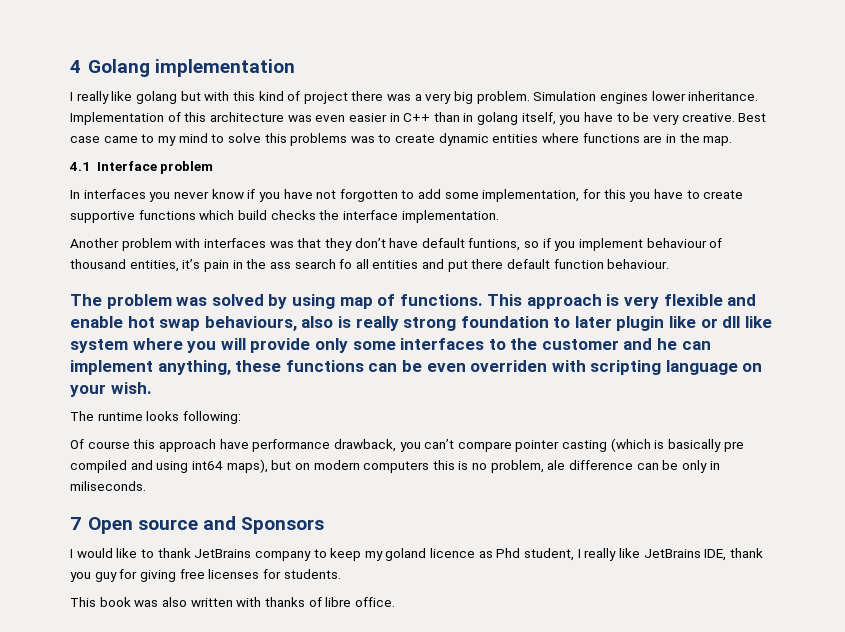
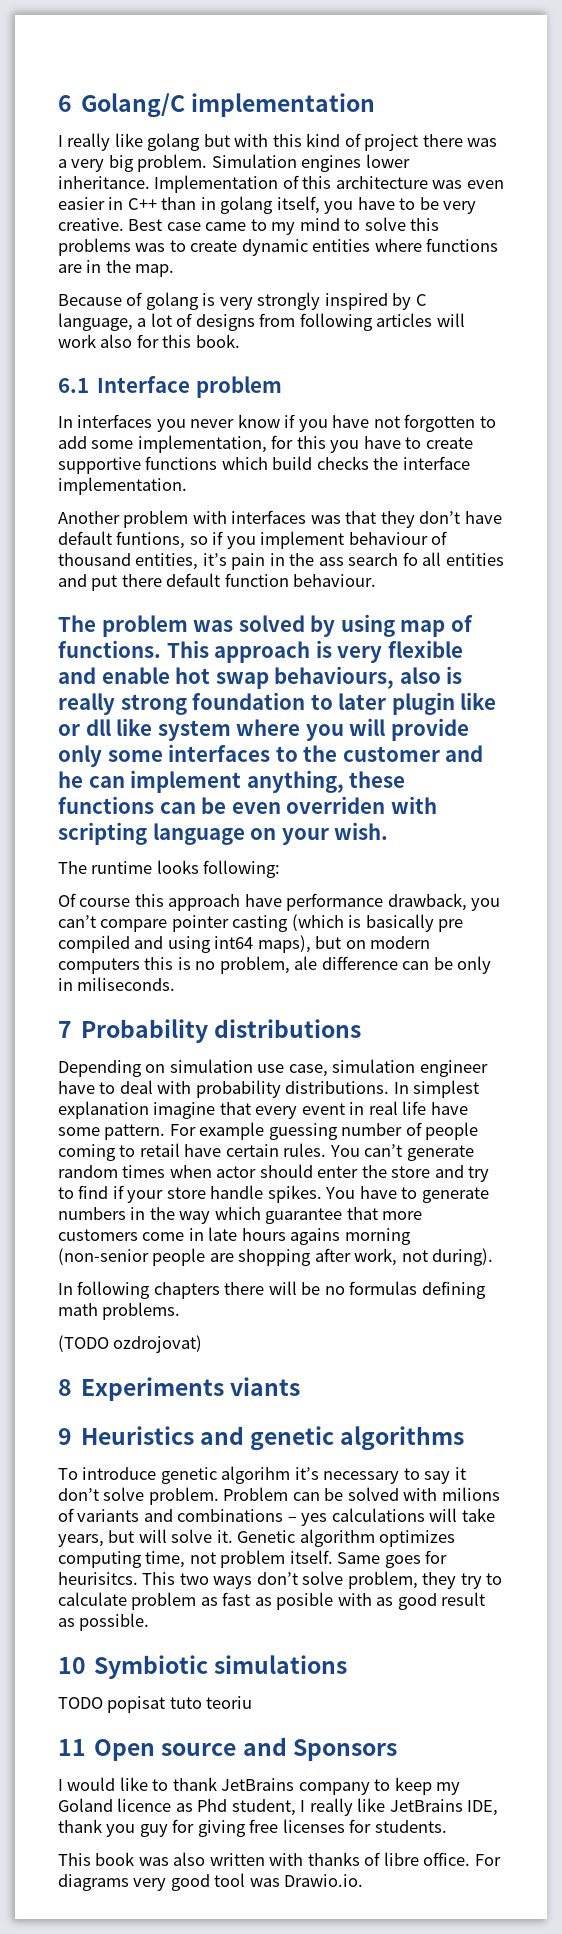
- 4 Golang implementation
+ 6 Golang/C implementation
- 4.1 Interface problem
+ Because of golang is very strongly inspired by C language, a lot of designs from following articles will work also for this book.
+ 6.1 Interface problem
- 7 Open source and Sponsors
+ 7 Probability distributions
+ Depending on simulation use case, simulation engineer have to deal with probability distributions. In simplest explanation imagine that every event in real life have some pattern. For example guessing number of people coming to retail have certain rules. You can’t generate random times when actor should enter the store and try to find if your store handle spikes. You have to generate numbers in the way which guarantee that more customers come in late hours agains morning (non-senior people are shopping after work, not during).
+ In following chapters there will be no formulas defining math problems.
+ (TODO ozdrojovat)
+ 8 Experiments viants
+ 9 Heuristics and genetic algorithms
+ To introduce genetic algorihm it’s necessary to say it don’t solve problem. Problem can be solved with milions of variants and combinations – yes calculations will take years, but will solve it. Genetic algorithm optimizes computing time, not problem itself. Same goes for heurisitcs. This two ways don’t solve problem, they try to calculate problem as fast as posible with as good result as possible.
+ 10 Symbiotic simulations
+ TODO popisat tuto teoriu
+ 11 Open source and Sponsors
- I would like to thank JetBrains company to keep my goland licence as Phd student, I really like JetBrains IDE, thank you guy for giving free licenses for students.
+ I would like to thank JetBrains company to keep my Goland licence as Phd student, I really like JetBrains IDE, thank you guy for giving free licenses for students.
+ For diagrams very good tool was Drawio.io.

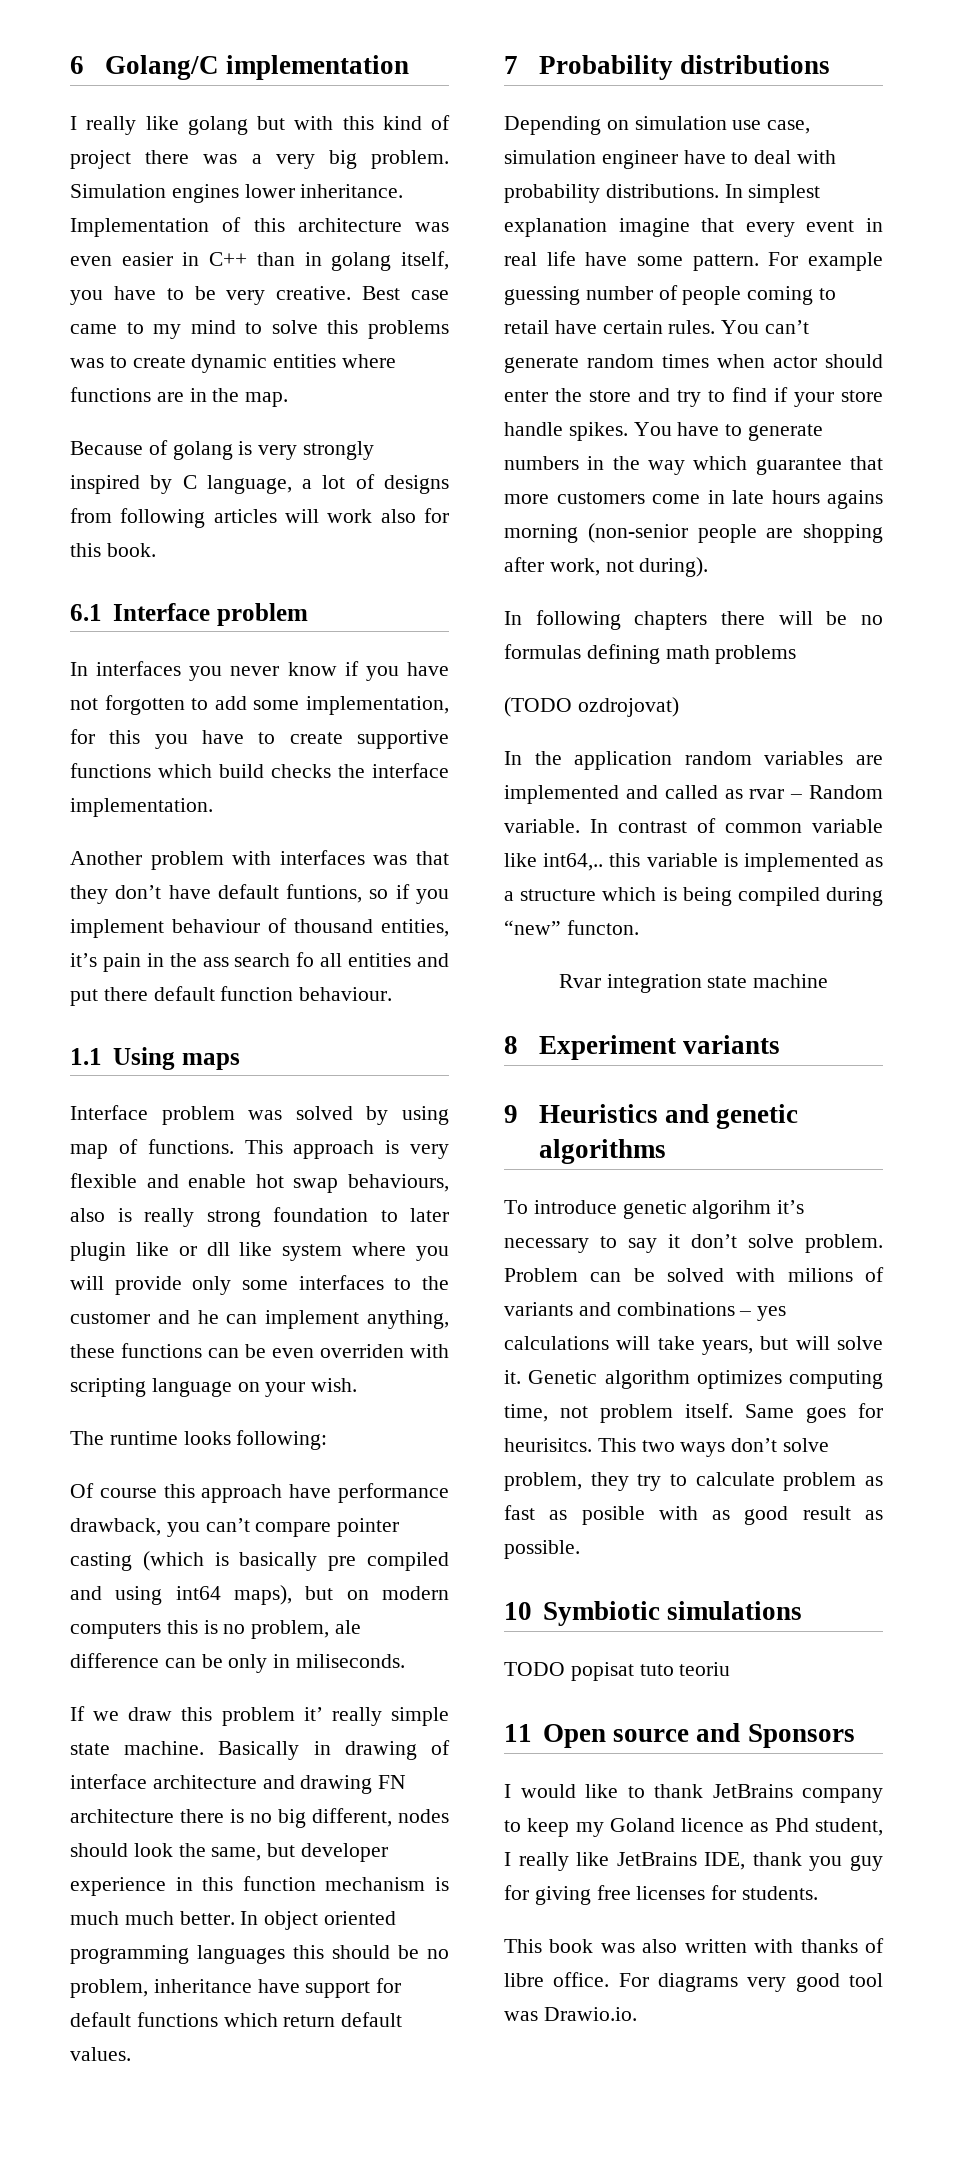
- The problem was solved by using map of functions.
+ 1.1 Using maps
+ Interface problem was solved by using map of functions.
+ If we draw this problem it’ really simple state machine. Basically in drawing of interface architecture and drawing FN architecture there is no big different, nodes should look the same, but developer experience in this function mechanism is much much better. In object oriented programming languages this should be no problem, inheritance have support for default functions which return default values.
- In following chapters there will be no formulas defining math problems.
+ In following chapters there will be no formulas defining math problems
+ In the application random variables are implemented and called as rvar – Random variable. In contrast of common variable like int64,.. this variable is implemented as a structure which is being compiled during “new” functon.
+ Rvar integration state machine
- 8 Experiments viants
+ 8 Experiment variants

